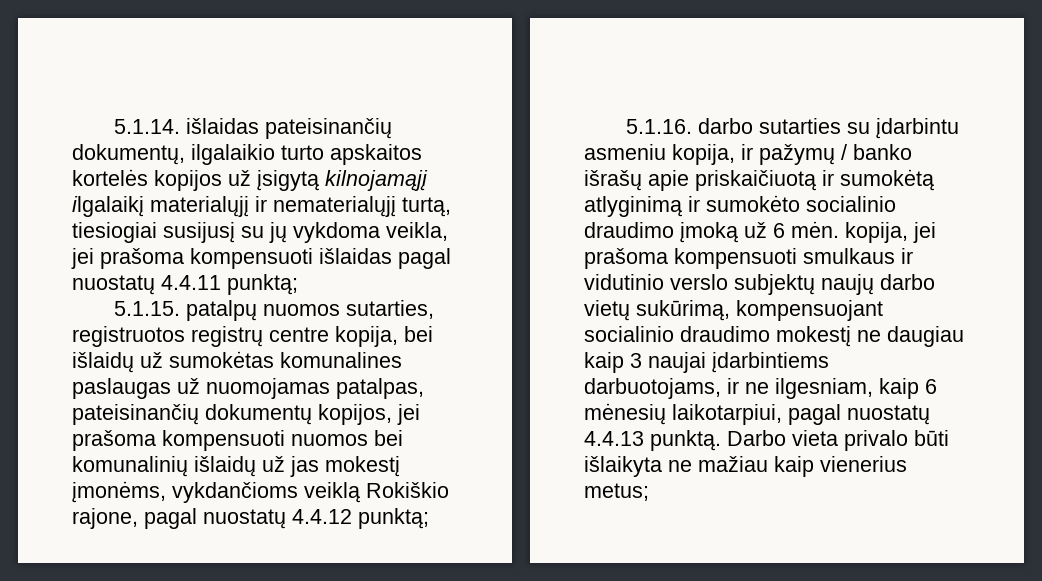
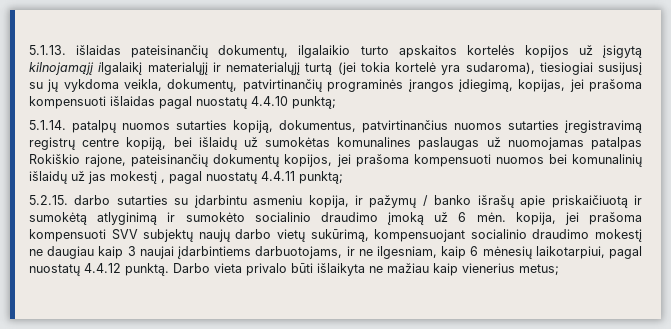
- 5.1.14. išlaidas pateisinančių dokumentų, ilgalaikio turto apskaitos kortelės kopijos už įsigytą kilnojamąjį ilgalaikį materialųjį ir nematerialųjį turtą, tiesiogiai susijusį su jų vykdoma veikla, jei prašoma kompensuoti išlaidas pagal nuostatų 4.4.11 punktą;
- 5.1.15. patalpų nuomos sutarties, registruotos registrų centre kopija, bei išlaidų už sumokėtas komunalines paslaugas už nuomojamas patalpas, pateisinančių dokumentų kopijos, jei prašoma kompensuoti nuomos bei komunalinių išlaidų už jas mokestį įmonėms, vykdančioms veiklą Rokiškio rajone, pagal nuostatų 4.4.12 punktą;
- 5.1.16. darbo sutarties su įdarbintu asmeniu kopija, ir pažymų / banko išrašų apie priskaičiuotą ir sumokėtą atlyginimą ir sumokėto socialinio draudimo įmoką už 6 mėn. kopija, jei prašoma kompensuoti smulkaus ir vidutinio verslo subjektų naujų darbo vietų sukūrimą, kompensuojant socialinio draudimo mokestį ne daugiau kaip 3 naujai įdarbintiems darbuotojams, ir ne ilgesniam, kaip 6 mėnesių laikotarpiui, pagal nuostatų 4.4.13 punktą.
+ 5.1.13. išlaidas pateisinančių dokumentų, ilgalaikio turto apskaitos kortelės kopijos už įsigytą kilnojamąjį ilgalaikį materialųjį ir nematerialųjį turtą (jei tokia kortelė yra sudaroma), tiesiogiai susijusį su jų vykdoma veikla, dokumentų, patvirtinančių programinės įrangos įdiegimą, kopijas, jei prašoma kompensuoti išlaidas pagal nuostatų 4.4.10 punktą;
+ 5.1.14. patalpų nuomos sutarties kopiją, dokumentus, patvirtinančius nuomos sutarties įregistravimą registrų centre kopiją, bei išlaidų už sumokėtas komunalines paslaugas už nuomojamas patalpas Rokiškio rajone, pateisinančių dokumentų kopijos, jei prašoma kompensuoti nuomos bei komunalinių išlaidų už jas mokestį , pagal nuostatų 4.4.11 punktą;
+ 5.2.15. darbo sutarties su įdarbintu asmeniu kopija, ir pažymų / banko išrašų apie priskaičiuotą ir sumokėtą atlyginimą ir sumokėto socialinio draudimo įmoką už 6 mėn. kopija, jei prašoma kompensuoti SVV subjektų naujų darbo vietų sukūrimą, kompensuojant socialinio draudimo mokestį ne daugiau kaip 3 naujai įdarbintiems darbuotojams, ir ne ilgesniam, kaip 6 mėnesių laikotarpiui, pagal nuostatų 4.4.12 punktą.

